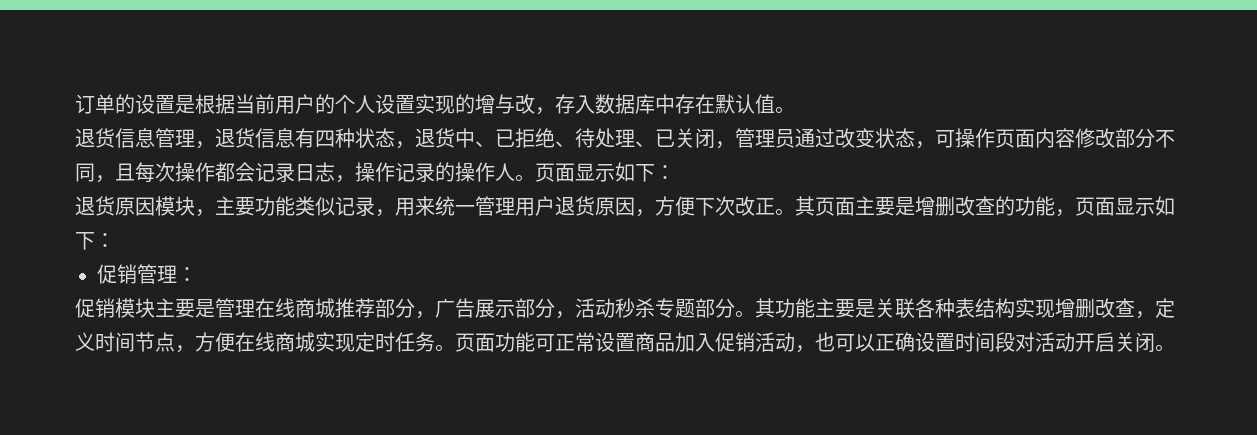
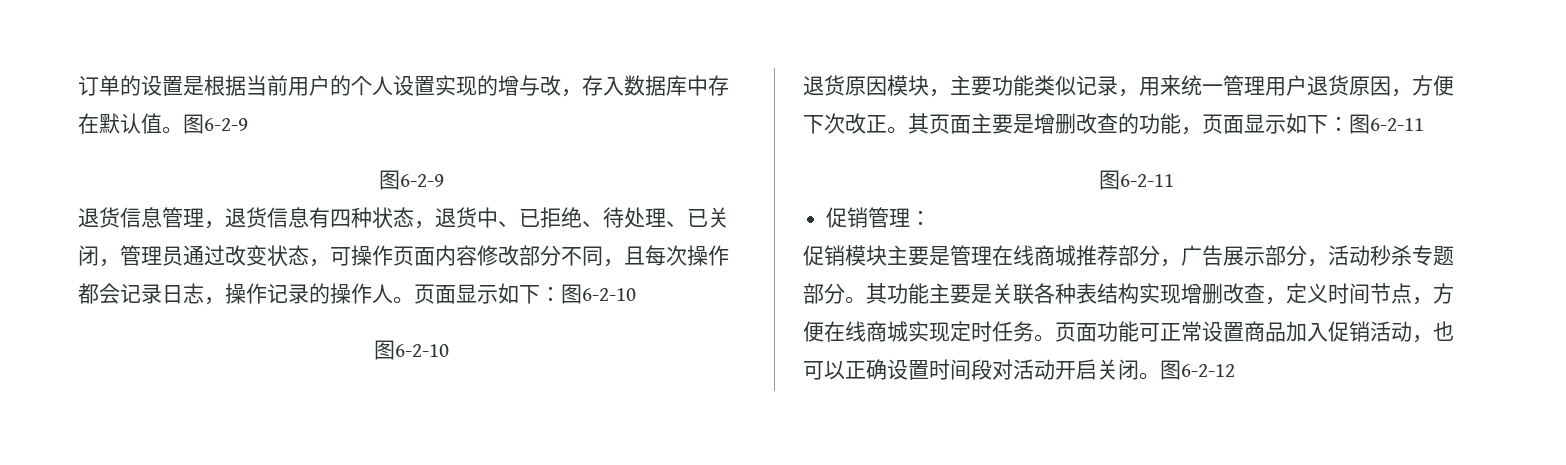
- 订单的设置是根据当前用户的个人设置实现的增与改，存入数据库中存在默认值。
+ 订单的设置是根据当前用户的个人设置实现的增与改，存入数据库中存在默认值。图6-2-9
+ 图6-2-9
- 退货信息管理，退货信息有四种状态，退货中、已拒绝、待处理、已关闭，管理员通过改变状态，可操作页面内容修改部分不同，且每次操作都会记录日志，操作记录的操作人。页面显示如下：
+ 退货信息管理，退货信息有四种状态，退货中、已拒绝、待处理、已关闭，管理员通过改变状态，可操作页面内容修改部分不同，且每次操作都会记录日志，操作记录的操作人。页面显示如下：图6-2-10
+ 图6-2-10
- 其页面主要是增删改查的功能，页面显示如下：
+ 其页面主要是增删改查的功能，页面显示如下：图6-2-11
+ 图6-2-11
+ 图6-2-12

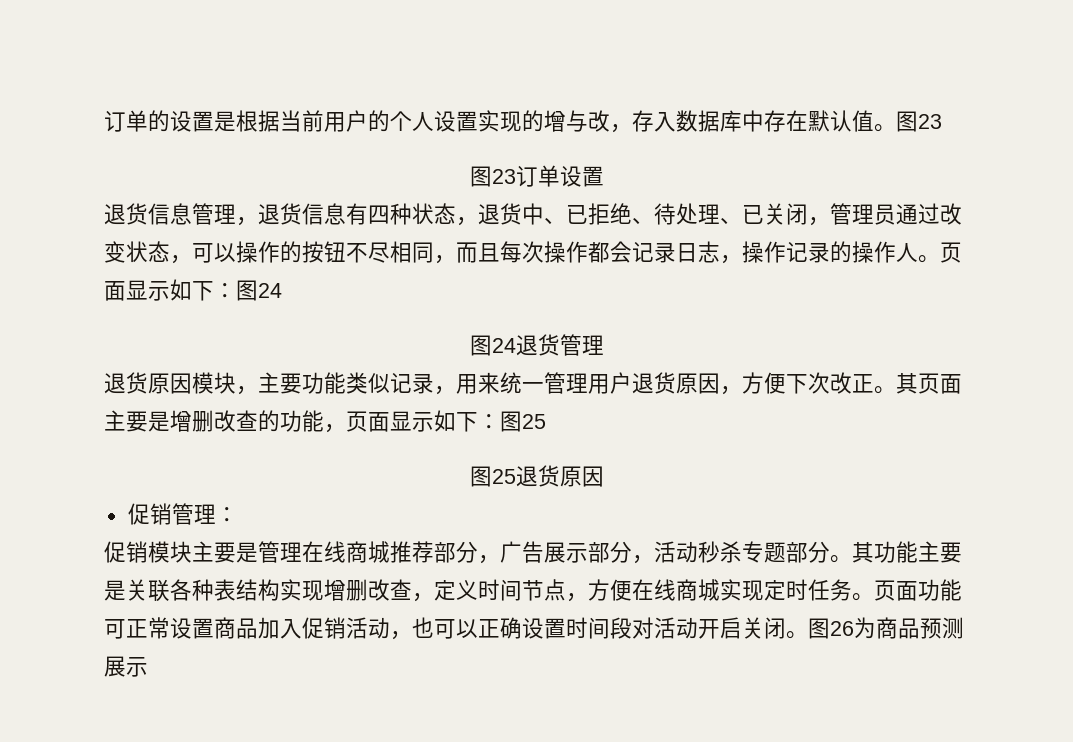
- 订单的设置是根据当前用户的个人设置实现的增与改，存入数据库中存在默认值。图6-2-9
- 图6-2-9
+ 订单的设置是根据当前用户的个人设置实现的增与改，存入数据库中存在默认值。图23
+ 图23订单设置
- 退货信息管理，退货信息有四种状态，退货中、已拒绝、待处理、已关闭，管理员通过改变状态，可操作页面内容修改部分不同，且每次操作都会记录日志，操作记录的操作人。
+ 退货信息管理，退货信息有四种状态，退货中、已拒绝、待处理、已关闭，管理员通过改变状态，可以操作的按钮不尽相同，而且每次操作都会记录日志，操作记录的操作人。
- 页面显示如下：图6-2-10
- 图6-2-10
+ 页面显示如下：图24
+ 图24退货管理
- 其页面主要是增删改查的功能，页面显示如下：图6-2-11
- 图6-2-11
+ 其页面主要是增删改查的功能，页面显示如下：图25
+ 图25退货原因
- 图6-2-12
+ 图26为商品预测展示

